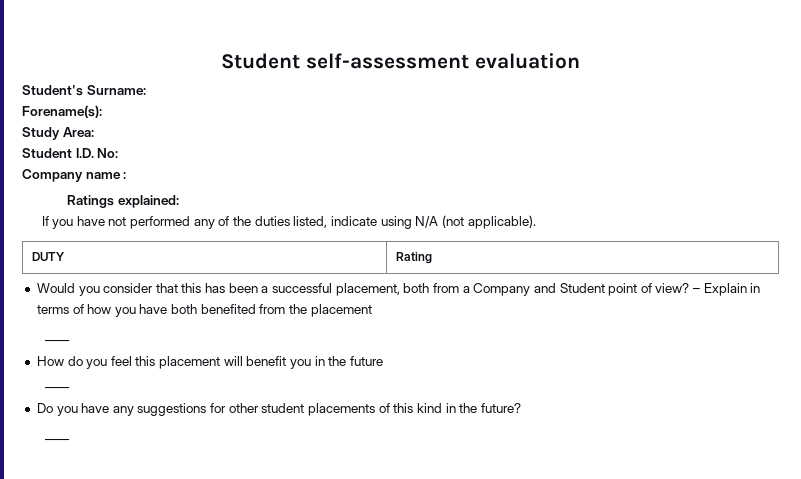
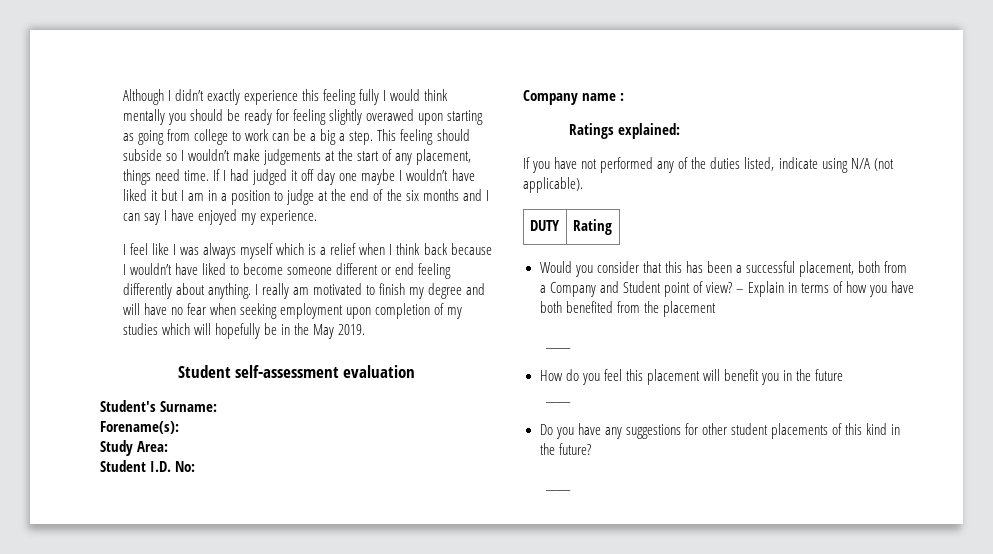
+ Although I didn’t exactly experience this feeling fully I would think mentally you should be ready for feeling slightly overawed upon starting as going from college to work can be a big a step. This feeling should subside so I wouldn’t make judgements at the start of any placement, things need time. If I had judged it off day one maybe I wouldn’t have liked it but I am in a position to judge at the end of the six months and I can say I have enjoyed my experience.
+ I feel like I was always myself which is a relief when I think back because I wouldn’t have liked to become someone different or end feeling differently about anything. I really am motivated to finish my degree and will have no fear when seeking employment upon completion of my studies which will hopefully be in the May 2019.

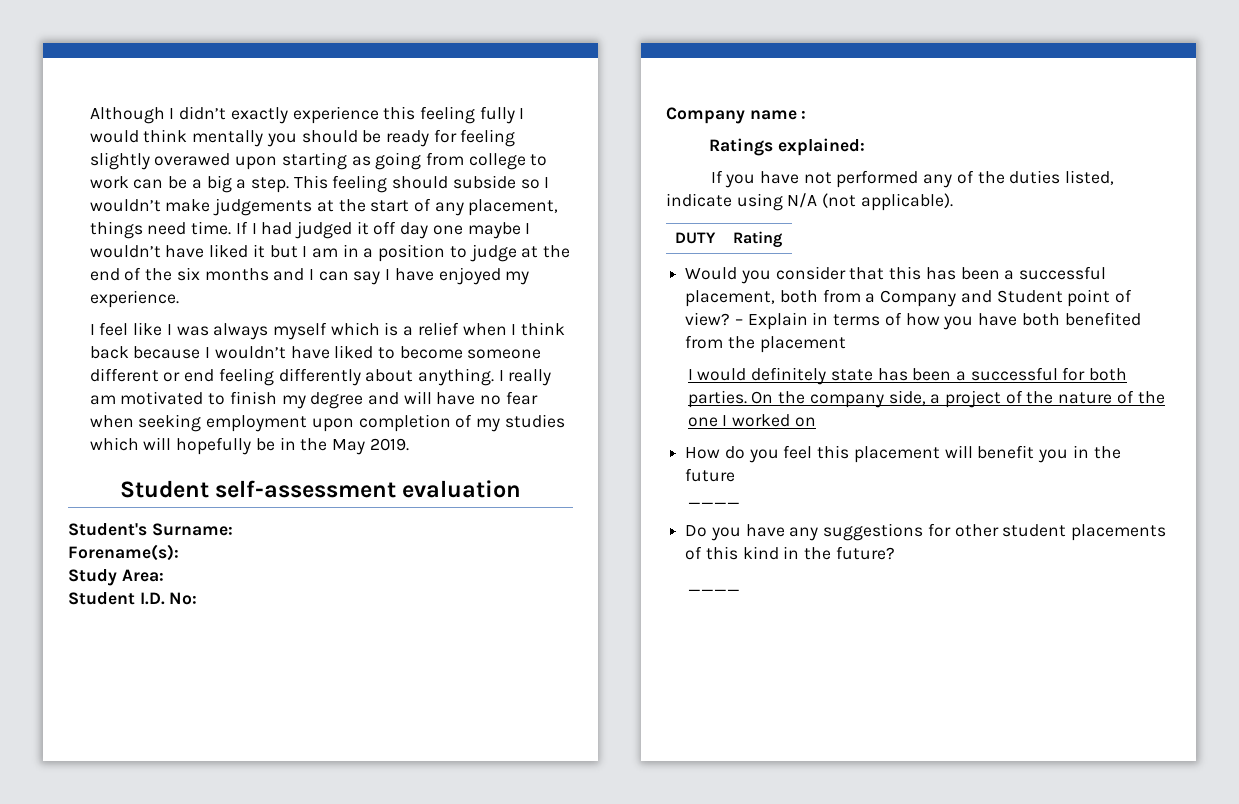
  – Explain in terms of how you have both benefited from the placement
- ____
+ I would definitely state has been a successful for both parties. On the company side, a project of the nature of the one I worked on

